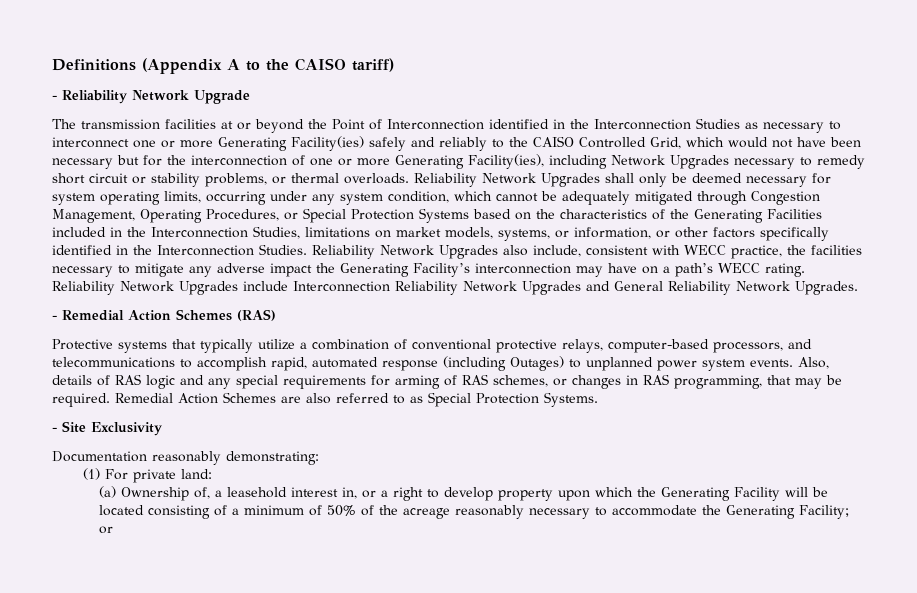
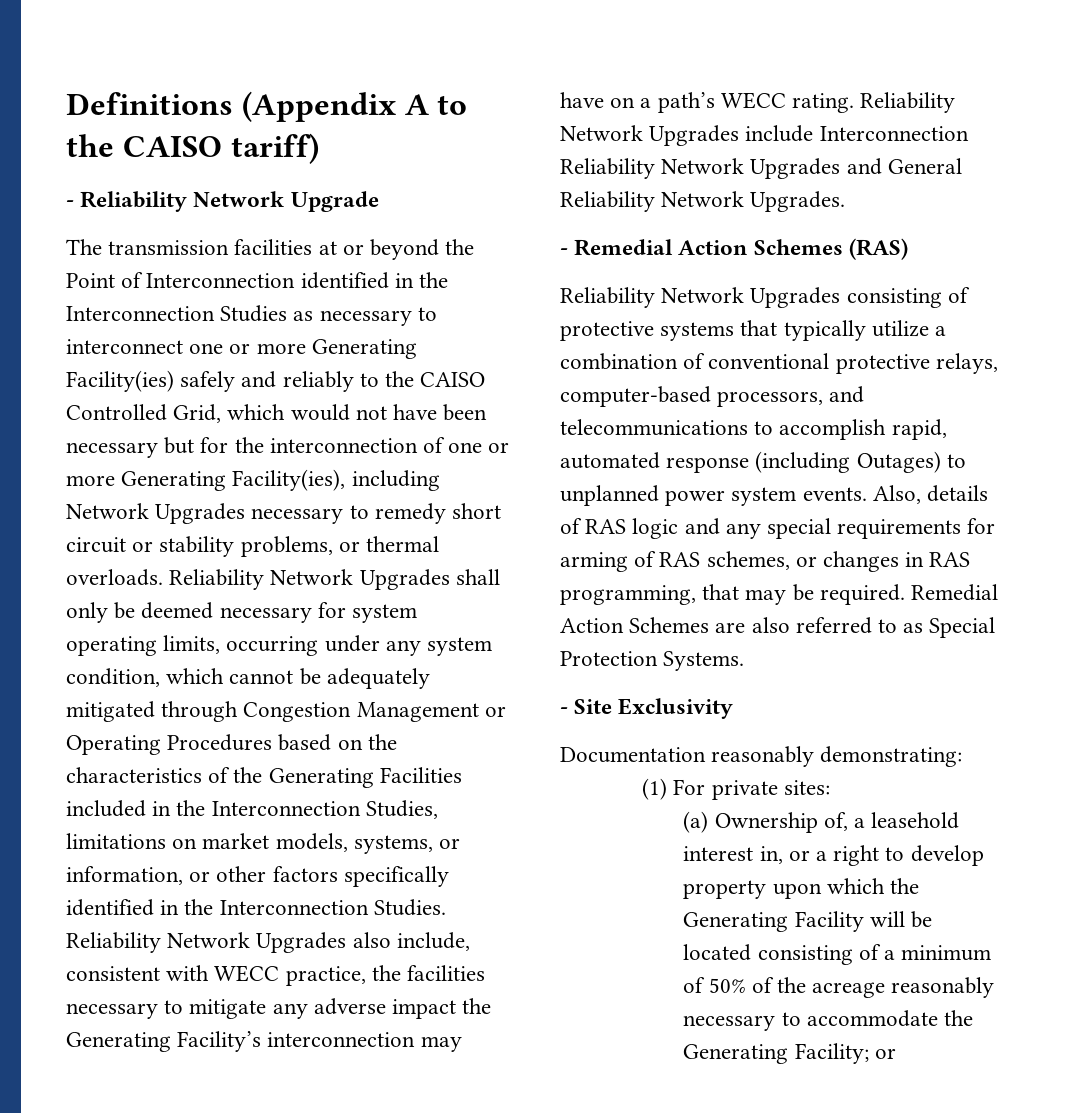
- Reliability Network Upgrades shall only be deemed necessary for system operating limits, occurring under any system condition, which cannot be adequately mitigated through Congestion Management, Operating Procedures, or Special Protection Systems based on the characteristics of the Generating Facilities included in the Interconnection Studies, limitations on market models, systems, or information, or other factors specifically identified in the Interconnection Studies.
+ Reliability Network Upgrades shall only be deemed necessary for system operating limits, occurring under any system condition, which cannot be adequately mitigated through Congestion Management or Operating Procedures based on the characteristics of the Generating Facilities included in the Interconnection Studies, limitations on market models, systems, or information, or other factors specifically identified in the Interconnection Studies.
- Protective systems that typically utilize a combination of conventional protective relays, computer-based processors, and telecommunications to accomplish rapid, automated response (including Outages) to unplanned power system events.
+ Reliability Network Upgrades consisting of protective systems that typically utilize a combination of conventional protective relays, computer-based processors, and telecommunications to accomplish rapid, automated response (including Outages) to unplanned power system events.
- (1) For private land:
+ (1) For private sites:

